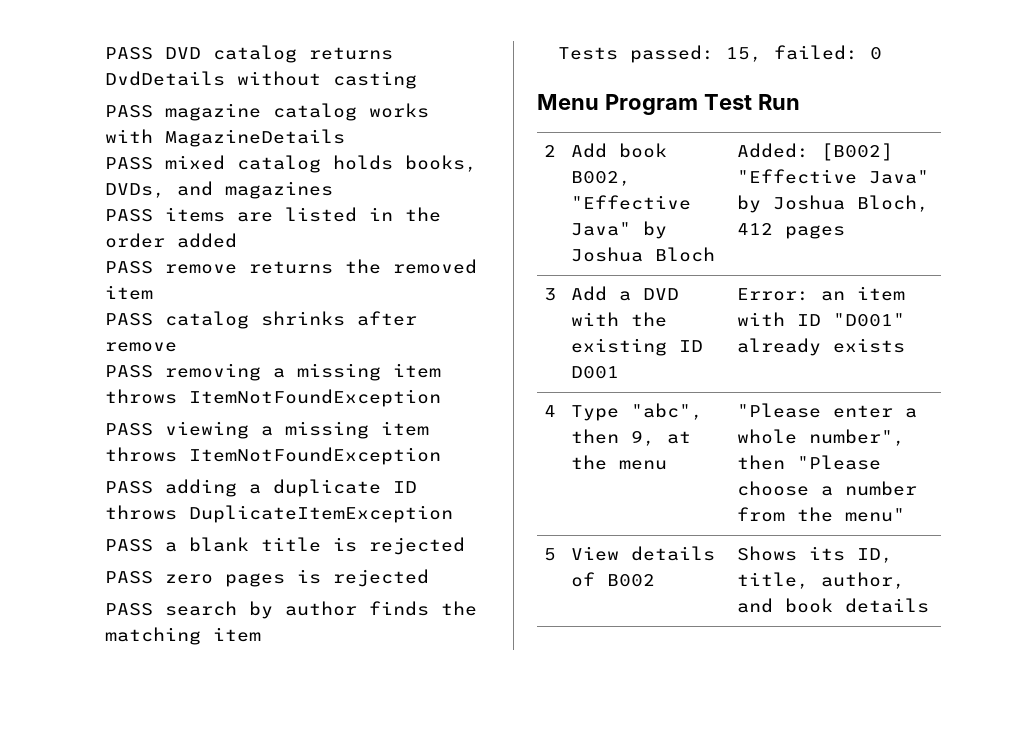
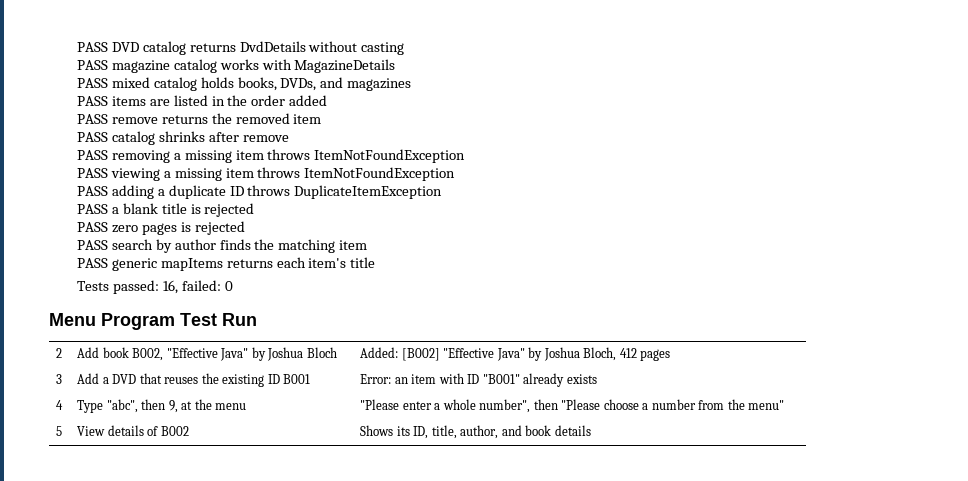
+ PASS generic mapItems returns each item's title
- Tests passed: 15, failed: 0
+ Tests passed: 16, failed: 0
- 3 | Add a DVD with the existing ID D001 | Error: an item with ID "D001" already exists
+ 3 | Add a DVD that reuses the existing ID B001 | Error: an item with ID "B001" already exists

